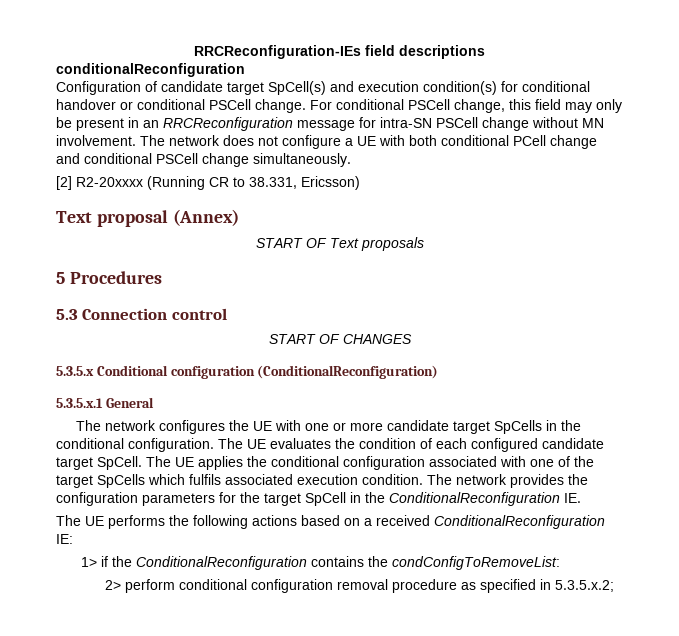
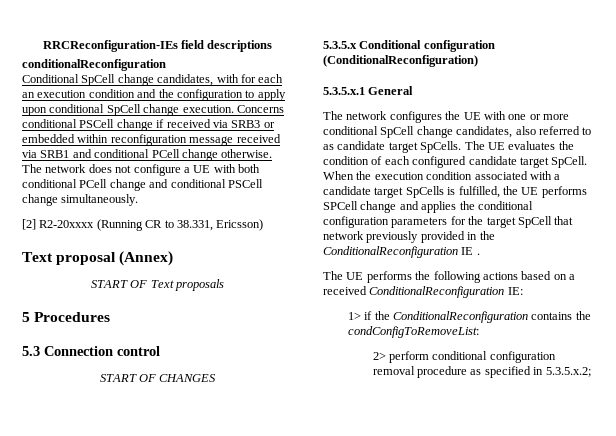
- Configuration of candidate target SpCell(s) and execution condition(s) for conditional handover or conditional PSCell change. For conditional PSCell change, this field may only be present in an RRCReconfiguration message for intra-SN PSCell change without MN involvement.
+ Conditional SpCell change candidates, with for each an execution condition and the configuration to apply upon conditional SpCell change execution. Concerns conditional PSCell change if received via SRB3 or embedded within reconfiguration message received via SRB1 and conditional PCell change otherwise.
- The network configures the UE with one or more candidate target SpCells in the conditional configuration.
+ The network configures the UE with one or more conditional SpCell change candidates, also referred to as candidate target SpCells.
- The UE applies the conditional configuration associated with one of the target SpCells which fulfils associated execution condition. The network provides the configuration parameters for the target SpCell in the ConditionalReconfiguration IE.
+ When the execution condition associated with a candidate target SpCells is fulfilled, the UE performs SPCell change and applies the conditional configuration parameters for the target SpCell that network previously provided in the ConditionalReconfiguration IE .

